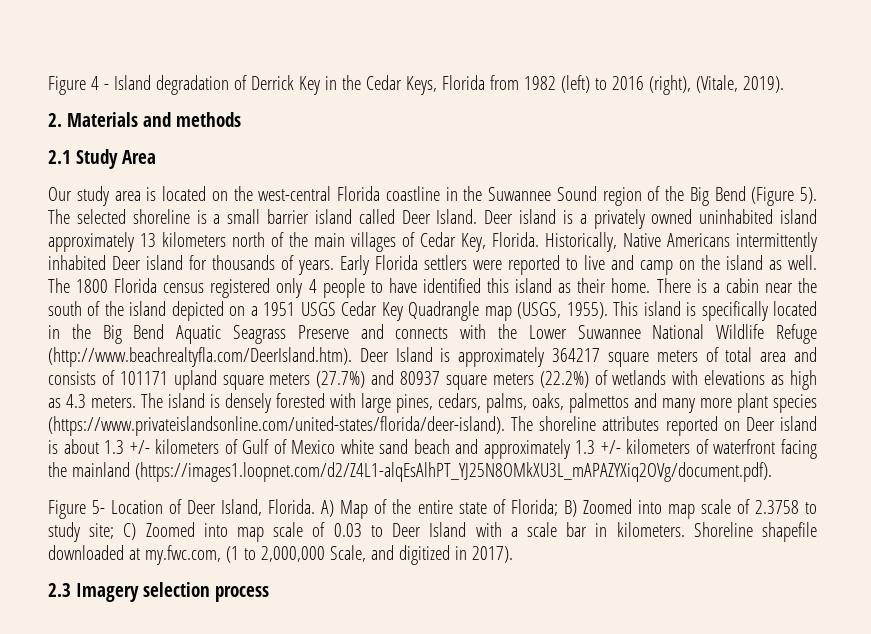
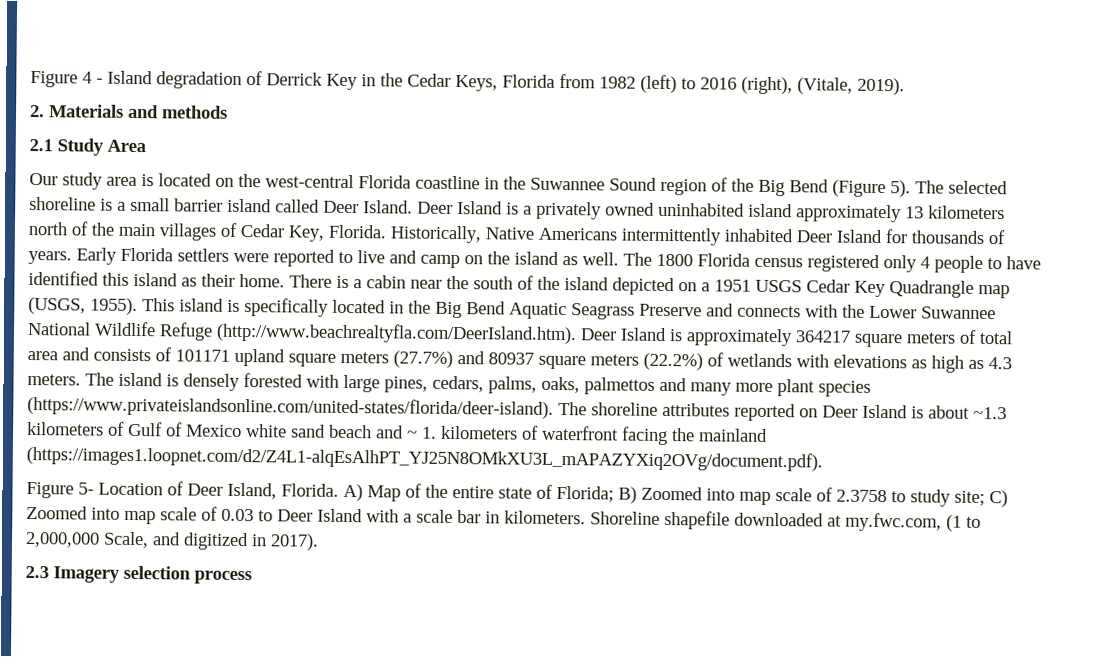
- Deer island is a privately owned uninhabited island approximately 13 kilometers north of the main villages of Cedar Key, Florida.
+ Deer Island is a privately owned uninhabited island approximately 13 kilometers north of the main villages of Cedar Key, Florida.
- Historically, Native Americans intermittently inhabited Deer island for thousands of years.
+ Historically, Native Americans intermittently inhabited Deer Island for thousands of years.
- The island is densely forested with large pines, cedars, palms, oaks, palmettos and many more plant species (https://www.privateislandsonline.com/united-states/florida/deer-island). The shoreline attributes reported on Deer island is about 1.3 +/- kilometers of Gulf of Mexico white sand beach and approximately 1.3 +/- kilometers of waterfront facing the mainland (https://images1.loopnet.com/d2/Z4L1-alqEsAlhPT_YJ25N8OMkXU3L_mAPAZYXiq2OVg/document.pdf).
+ The island is densely forested with large pines, cedars, palms, oaks, palmettos and many more plant species (https://www.privateislandsonline.com/united-states/florida/deer-island). The shoreline attributes reported on Deer Island is about ~1.3 kilometers of Gulf of Mexico white sand beach and ~ 1. kilometers of waterfront facing the mainland (https://images1.loopnet.com/d2/Z4L1-alqEsAlhPT_YJ25N8OMkXU3L_mAPAZYXiq2OVg/document.pdf).

